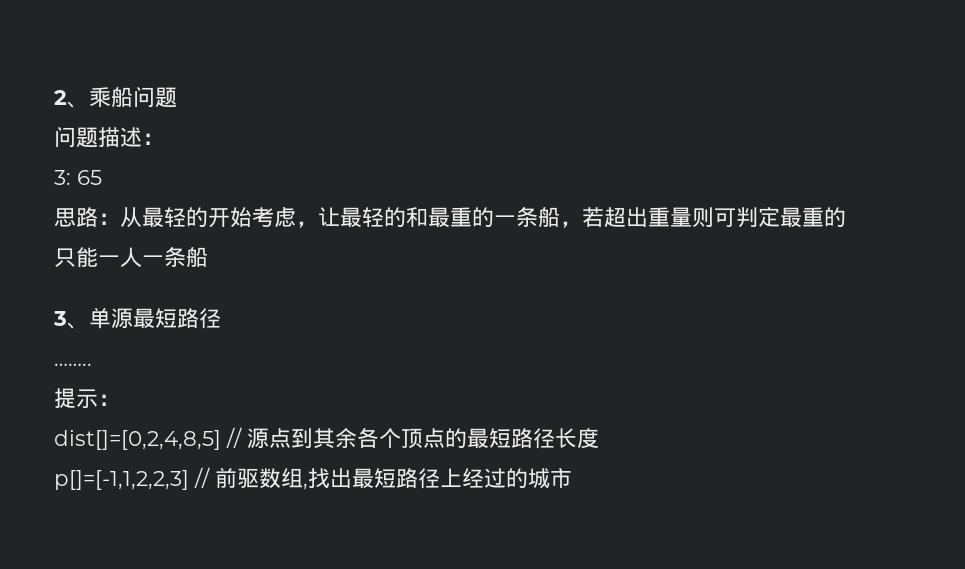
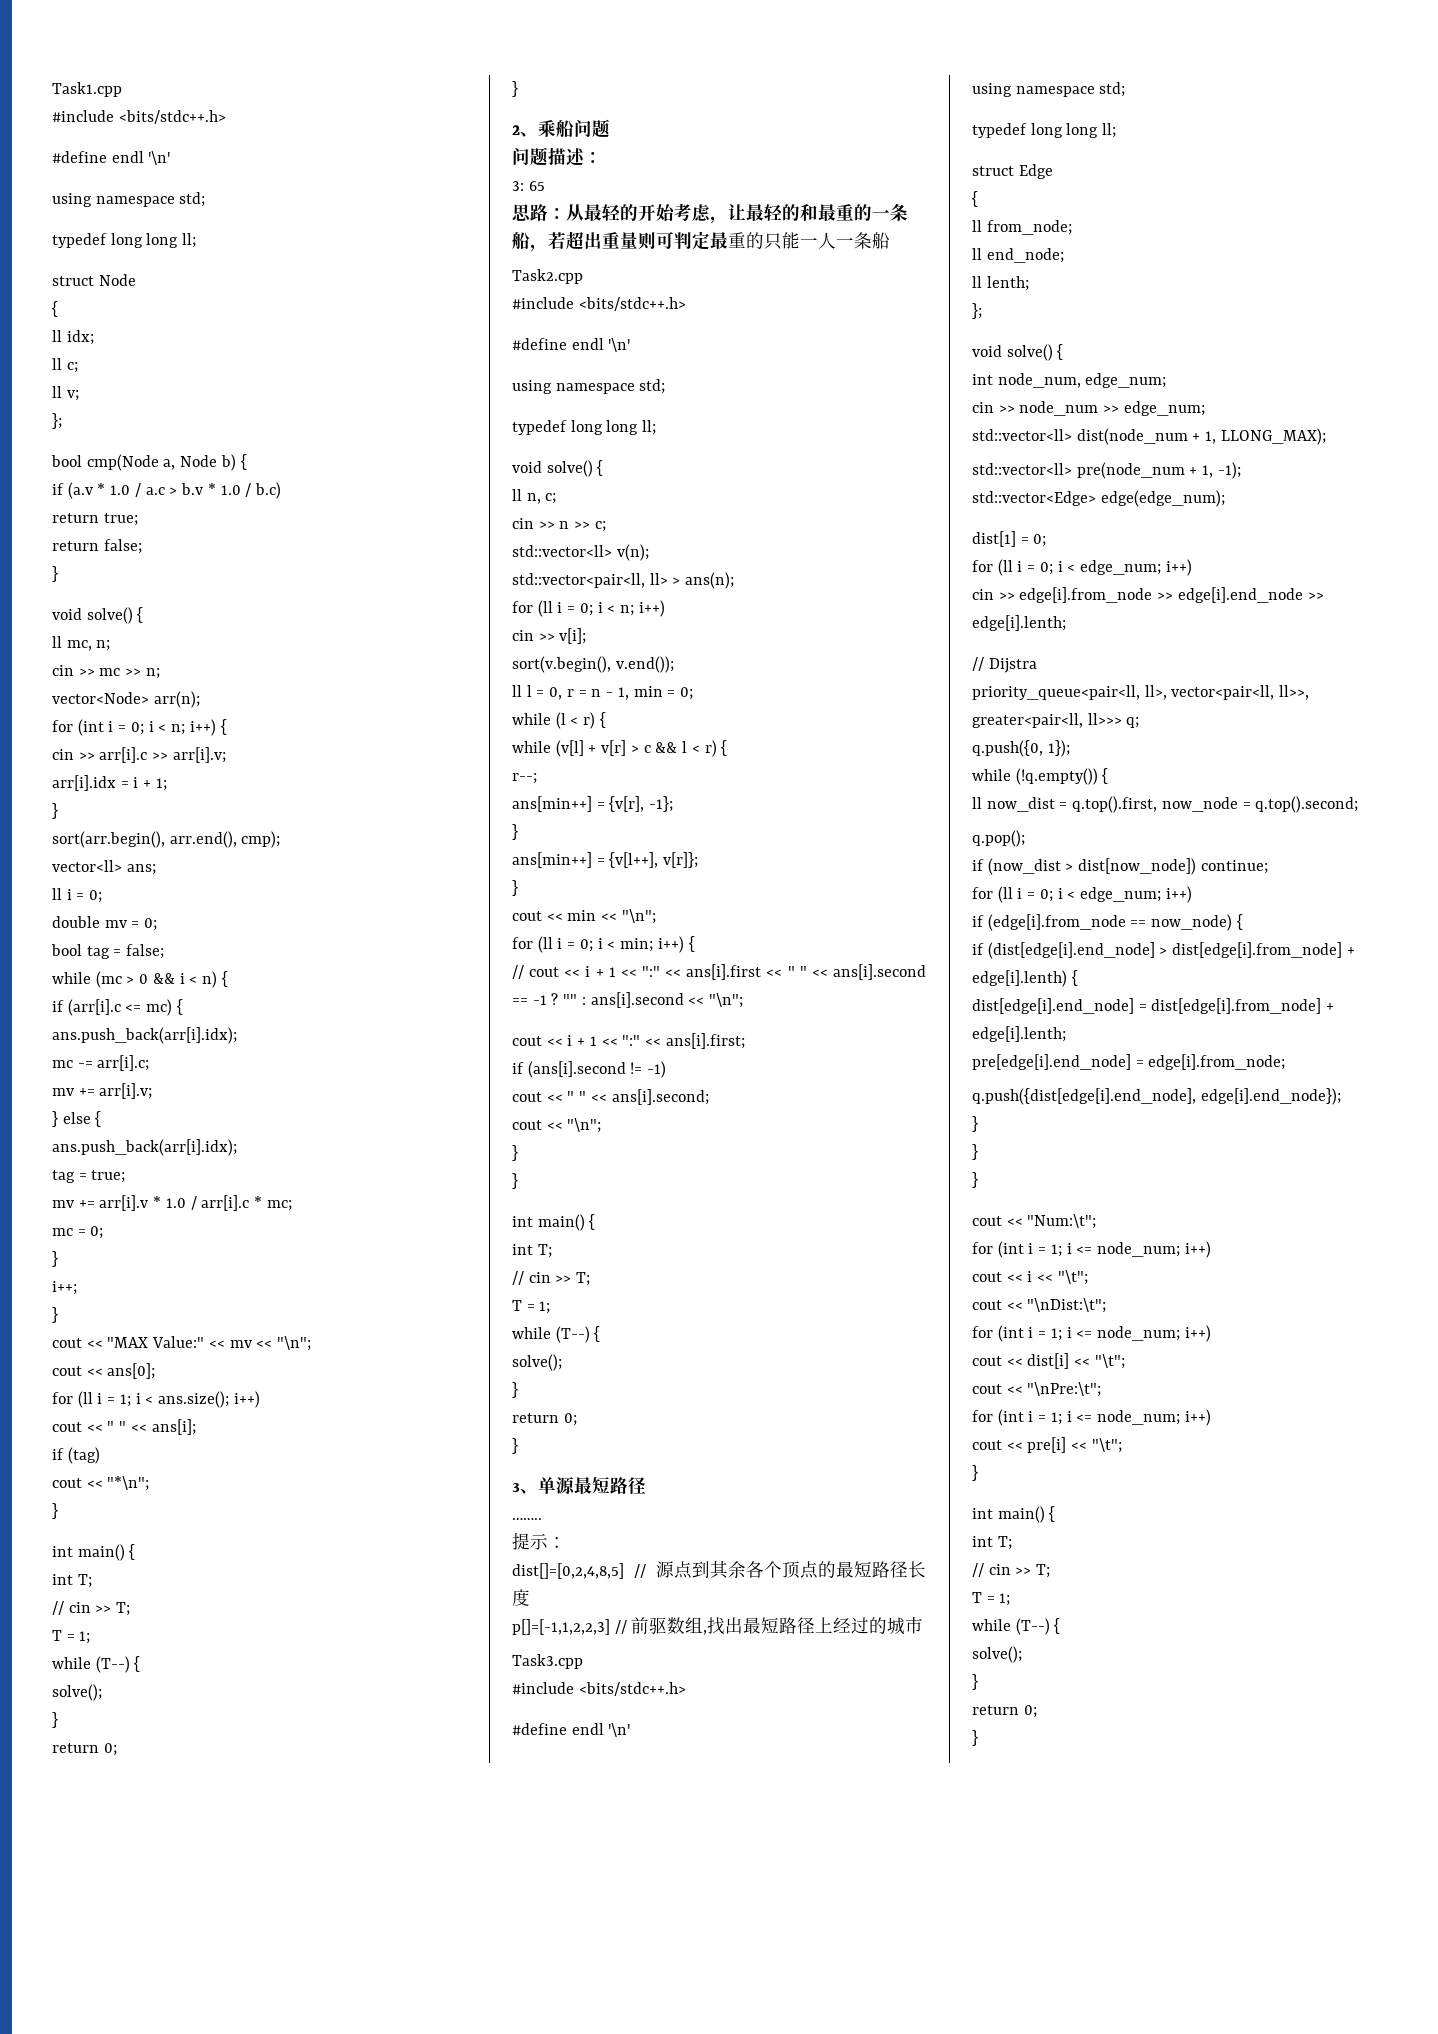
+ Task1.cpp
+ #include <bits/stdc++.h>
+ #define endl '\n'
+ using namespace std;
+ typedef long long ll;
+ struct Node
+ {
+ ll idx;
+ ll c;
+ ll v;
+ };
+ bool cmp(Node a, Node b) {
+ if (a.v * 1.0 / a.c > b.v * 1.0 / b.c)
+ return true;
+ return false;
+ }
+ void solve() {
+ ll mc, n;
+ cin >> mc >> n;
+ vector<Node> arr(n);
+ for (int i = 0; i < n; i++) {
+ cin >> arr[i].c >> arr[i].v;
+ arr[i].idx = i + 1;
+ }
+ sort(arr.begin(), arr.end(), cmp);
+ vector<ll> ans;
+ ll i = 0;
+ double mv = 0;
+ bool tag = false;
+ while (mc > 0 && i < n) {
+ if (arr[i].c <= mc) {
+ ans.push_back(arr[i].idx);
+ mc -= arr[i].c;
+ mv += arr[i].v;
+ } else {
+ ans.push_back(arr[i].idx);
+ tag = true;
+ mv += arr[i].v * 1.0 / arr[i].c * mc;
+ mc = 0;
+ }
+ i++;
+ }
+ cout << "MAX Value:" << mv << "\n";
+ cout << ans[0];
+ for (ll i = 1; i < ans.size(); i++)
+ cout << " " << ans[i];
+ if (tag)
+ cout << "*\n";
+ }
+ int main() {
+ int T;
+ // cin >> T;
+ T = 1;
+ while (T--) {
+ solve();
+ }
+ return 0;
+ }
+ Task2.cpp
+ #include <bits/stdc++.h>
+ #define endl '\n'
+ using namespace std;
+ typedef long long ll;
+ void solve() {
+ ll n, c;
+ cin >> n >> c;
+ std::vector<ll> v(n);
+ std::vector<pair<ll, ll> > ans(n);
+ for (ll i = 0; i < n; i++)
+ cin >> v[i];
+ sort(v.begin(), v.end());
+ ll l = 0, r = n - 1, min = 0;
+ while (l < r) {
+ while (v[l] + v[r] > c && l < r) {
+ r--;
+ ans[min++] = {v[r], -1};
+ }
+ ans[min++] = {v[l++], v[r]};
+ }
+ cout << min << "\n";
+ for (ll i = 0; i < min; i++) {
+ // cout << i + 1 << ":" << ans[i].first << " " << ans[i].second == -1 ? "" : ans[i].second << "\n";
+ cout << i + 1 << ":" << ans[i].first;
+ if (ans[i].second != -1)
+ cout << " " << ans[i].second;
+ cout << "\n";
+ }
+ }
+ int main() {
+ int T;
+ // cin >> T;
+ T = 1;
+ while (T--) {
+ solve();
+ }
+ return 0;
+ }
+ Task3.cpp
+ #include <bits/stdc++.h>
+ #define endl '\n'
+ using namespace std;
+ typedef long long ll;
+ struct Edge
+ {
+ ll from_node;
+ ll end_node;
+ ll lenth;
+ };
+ void solve() {
+ int node_num, edge_num;
+ cin >> node_num >> edge_num;
+ std::vector<ll> dist(node_num + 1, LLONG_MAX);
+ std::vector<ll> pre(node_num + 1, -1);
+ std::vector<Edge> edge(edge_num);
+ dist[1] = 0;
+ for (ll i = 0; i < edge_num; i++)
+ cin >> edge[i].from_node >> edge[i].end_node >> edge[i].lenth;
+ // Dijstra
+ priority_queue<pair<ll, ll>, vector<pair<ll, ll>>, greater<pair<ll, ll>>> q;
+ q.push({0, 1});
+ while (!q.empty()) {
+ ll now_dist = q.top().first, now_node = q.top().second;
+ q.pop();
+ if (now_dist > dist[now_node]) continue;
+ for (ll i = 0; i < edge_num; i++)
+ if (edge[i].from_node == now_node) {
+ if (dist[edge[i].end_node] > dist[edge[i].from_node] + edge[i].lenth) {
+ dist[edge[i].end_node] = dist[edge[i].from_node] + edge[i].lenth;
+ pre[edge[i].end_node] = edge[i].from_node;
+ q.push({dist[edge[i].end_node], edge[i].end_node});
+ }
+ }
+ }
+ cout << "Num:\t";
+ for (int i = 1; i <= node_num; i++)
+ cout << i << "\t";
+ cout << "\nDist:\t";
+ for (int i = 1; i <= node_num; i++)
+ cout << dist[i] << "\t";
+ cout << "\nPre:\t";
+ for (int i = 1; i <= node_num; i++)
+ cout << pre[i] << "\t";
+ }
+ int main() {
+ int T;
+ // cin >> T;
+ T = 1;
+ while (T--) {
+ solve();
+ }
+ return 0;
+ }

